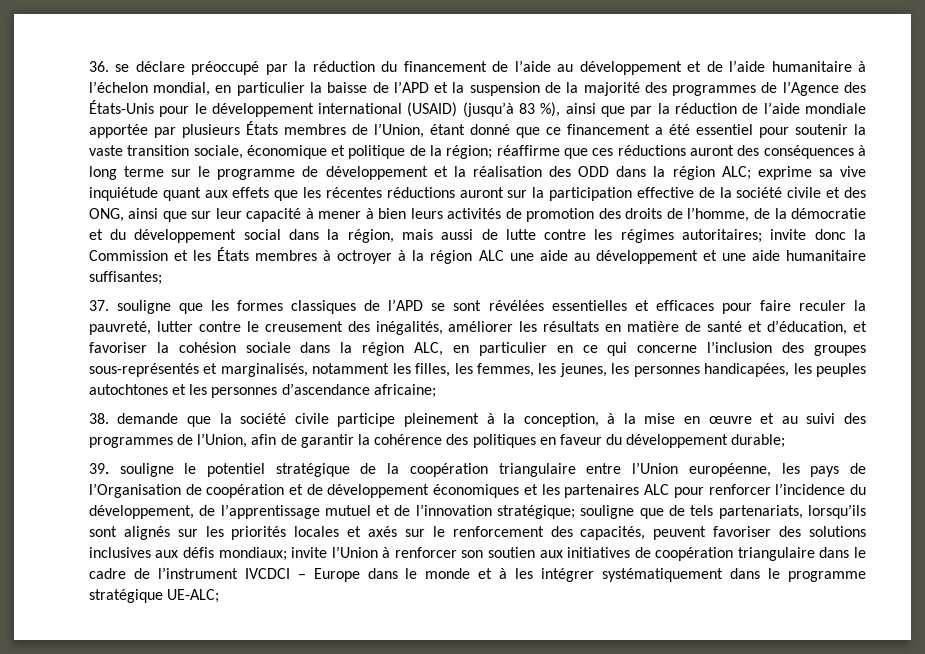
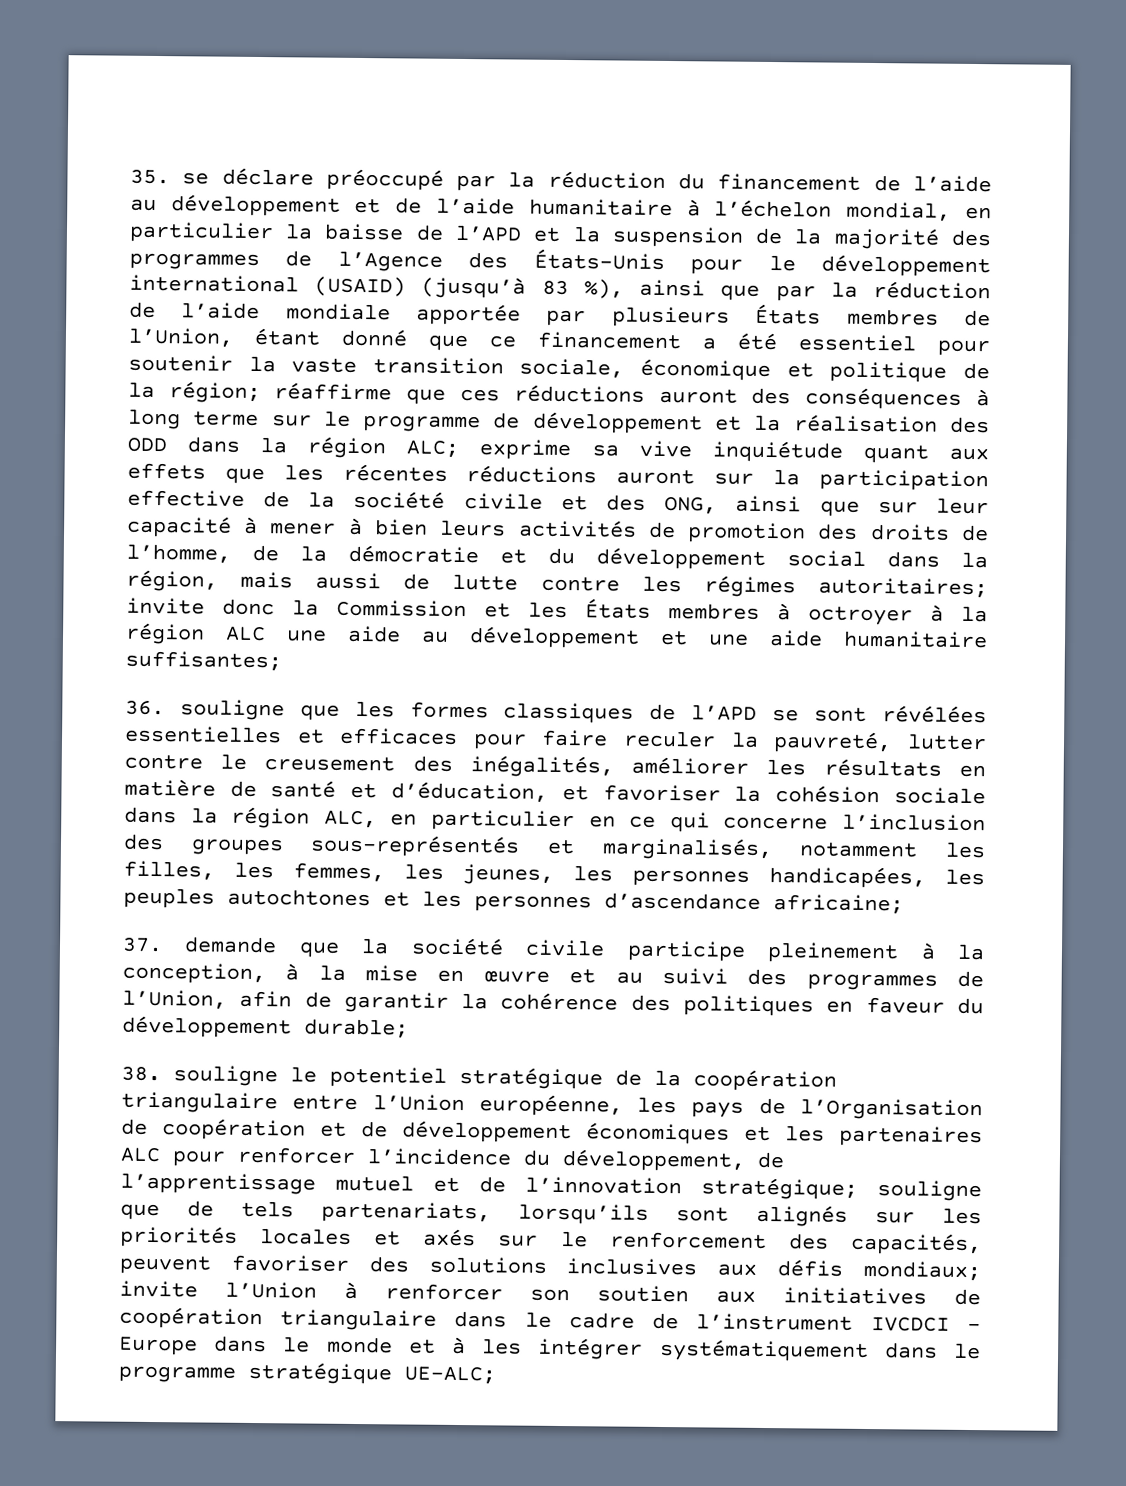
- 36. se déclare préoccupé par la réduction du financement de l’aide au développement et de l’aide humanitaire à l’échelon mondial, en particulier la baisse de l’APD et la suspension de la majorité des programmes de l’Agence des États-Unis pour le développement international (USAID) (jusqu’à 83 %), ainsi que par la réduction de l’aide mondiale apportée par plusieurs États membres de l’Union, étant donné que ce financement a été essentiel pour soutenir la vaste transition sociale, économique et politique de la région;
+ 35. se déclare préoccupé par la réduction du financement de l’aide au développement et de l’aide humanitaire à l’échelon mondial, en particulier la baisse de l’APD et la suspension de la majorité des programmes de l’Agence des États-Unis pour le développement international (USAID) (jusqu’à 83 %), ainsi que par la réduction de l’aide mondiale apportée par plusieurs États membres de l’Union, étant donné que ce financement a été essentiel pour soutenir la vaste transition sociale, économique et politique de la région;
- 37. souligne que les formes classiques de l’APD se sont révélées essentielles et efficaces pour faire reculer la pauvreté, lutter contre le creusement des inégalités, améliorer les résultats en matière de santé et d’éducation, et favoriser la cohésion sociale dans la région ALC, en particulier en ce qui concerne l’inclusion des groupes sous-représentés et marginalisés, notamment les filles, les femmes, les jeunes, les personnes handicapées, les peuples autochtones et les personnes d’ascendance africaine;
+ 36. souligne que les formes classiques de l’APD se sont révélées essentielles et efficaces pour faire reculer la pauvreté, lutter contre le creusement des inégalités, améliorer les résultats en matière de santé et d’éducation, et favoriser la cohésion sociale dans la région ALC, en particulier en ce qui concerne l’inclusion des groupes sous-représentés et marginalisés, notamment les filles, les femmes, les jeunes, les personnes handicapées, les peuples autochtones et les personnes d’ascendance africaine;
- 38. demande que la société civile participe pleinement à la conception, à la mise en œuvre et au suivi des programmes de l’Union, afin de garantir la cohérence des politiques en faveur du développement durable;
+ 37. demande que la société civile participe pleinement à la conception, à la mise en œuvre et au suivi des programmes de l’Union, afin de garantir la cohérence des politiques en faveur du développement durable;
- 39. souligne le potentiel stratégique de la coopération triangulaire entre l’Union européenne, les pays de l’Organisation de coopération et de développement économiques et les partenaires ALC pour renforcer l’incidence du développement, de l’apprentissage mutuel et de l’innovation stratégique;
+ 38. souligne le potentiel stratégique de la coopération triangulaire entre l’Union européenne, les pays de l’Organisation de coopération et de développement économiques et les partenaires ALC pour renforcer l’incidence du développement, de l’apprentissage mutuel et de l’innovation stratégique;

